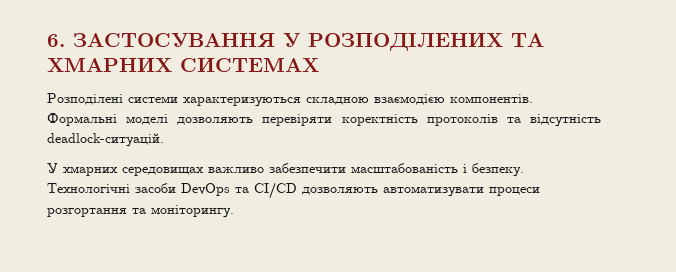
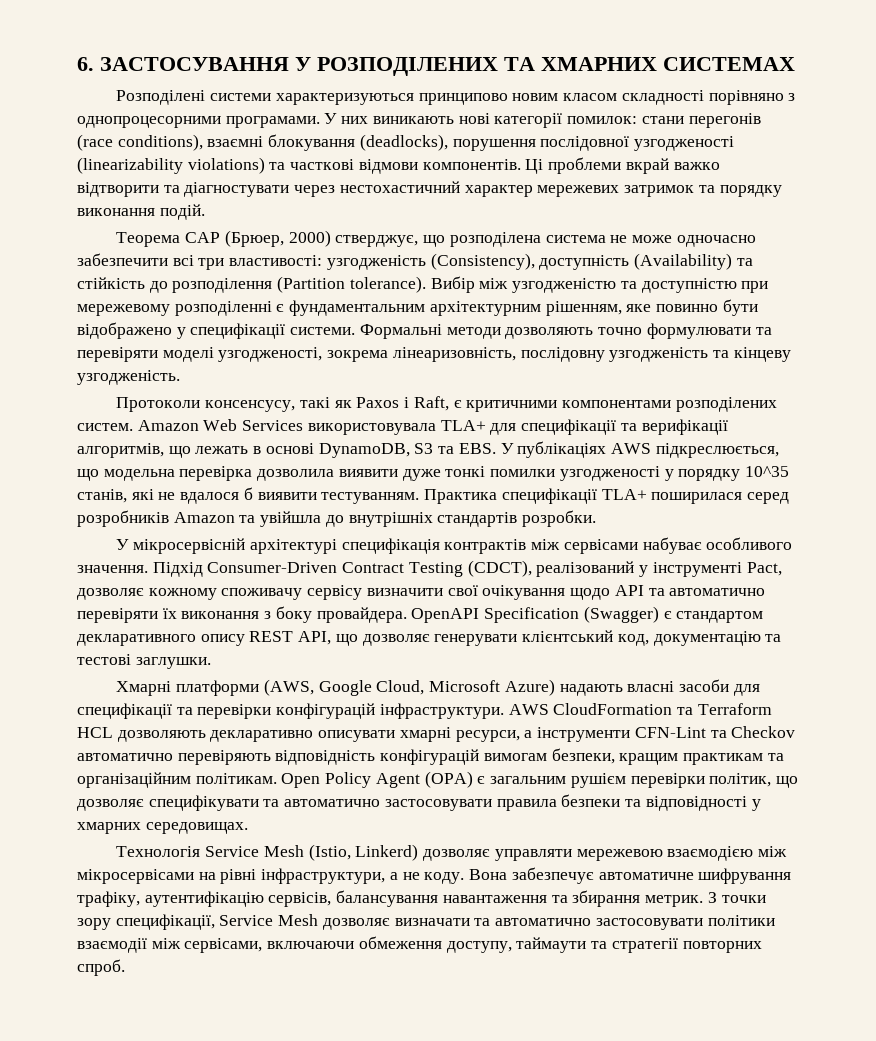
- Розподілені системи характеризуються складною взаємодією компонентів. Формальні моделі дозволяють перевіряти коректність протоколів та відсутність deadlock-ситуацій.
- У хмарних середовищах важливо забезпечити масштабованість і безпеку. Технологічні засоби DevOps та CI/CD дозволяють автоматизувати процеси розгортання та моніторингу.
+ Розподілені системи характеризуються принципово новим класом складності порівняно з однопроцесорними програмами. У них виникають нові категорії помилок: стани перегонів (race conditions), взаємні блокування (deadlocks), порушення послідовної узгодженості (linearizability violations) та часткові відмови компонентів. Ці проблеми вкрай важко відтворити та діагностувати через нестохастичний характер мережевих затримок та порядку виконання подій.
+ Теорема CAP (Брюер, 2000) стверджує, що розподілена система не може одночасно забезпечити всі три властивості: узгодженість (Consistency), доступність (Availability) та стійкість до розподілення (Partition tolerance). Вибір між узгодженістю та доступністю при мережевому розподіленні є фундаментальним архітектурним рішенням, яке повинно бути відображено у специфікації системи. Формальні методи дозволяють точно формулювати та перевіряти моделі узгодженості, зокрема лінеаризовність, послідовну узгодженість та кінцеву узгодженість.
+ Протоколи консенсусу, такі як Paxos і Raft, є критичними компонентами розподілених систем. Amazon Web Services використовувала TLA+ для специфікації та верифікації алгоритмів, що лежать в основі DynamoDB, S3 та EBS. У публікаціях AWS підкреслюється, що модельна перевірка дозволила виявити дуже тонкі помилки узгодженості у порядку 10^35 станів, які не вдалося б виявити тестуванням. Практика специфікації TLA+ поширилася серед розробників Amazon та увійшла до внутрішніх стандартів розробки.
+ У мікросервісній архітектурі специфікація контрактів між сервісами набуває особливого значення. Підхід Consumer-Driven Contract Testing (CDCT), реалізований у інструменті Pact, дозволяє кожному споживачу сервісу визначити свої очікування щодо API та автоматично перевіряти їх виконання з боку провайдера. OpenAPI Specification (Swagger) є стандартом декларативного опису REST API, що дозволяє генерувати клієнтський код, документацію та тестові заглушки.
+ Хмарні платформи (AWS, Google Cloud, Microsoft Azure) надають власні засоби для специфікації та перевірки конфігурацій інфраструктури. AWS CloudFormation та Terraform HCL дозволяють декларативно описувати хмарні ресурси, а інструменти CFN-Lint та Checkov автоматично перевіряють відповідність конфігурацій вимогам безпеки, кращим практикам та організаційним політикам. Open Policy Agent (OPA) є загальним рушієм перевірки політик, що дозволяє специфікувати та автоматично застосовувати правила безпеки та відповідності у хмарних середовищах.
+ Технологія Service Mesh (Istio, Linkerd) дозволяє управляти мережевою взаємодією між мікросервісами на рівні інфраструктури, а не коду. Вона забезпечує автоматичне шифрування трафіку, аутентифікацію сервісів, балансування навантаження та збирання метрик. З точки зору специфікації, Service Mesh дозволяє визначати та автоматично застосовувати політики взаємодії між сервісами, включаючи обмеження доступу, таймаути та стратегії повторних спроб.

